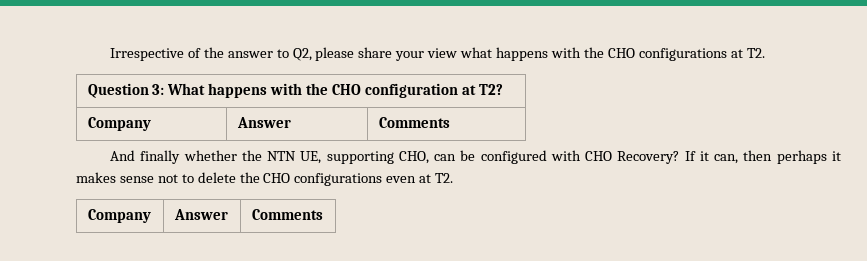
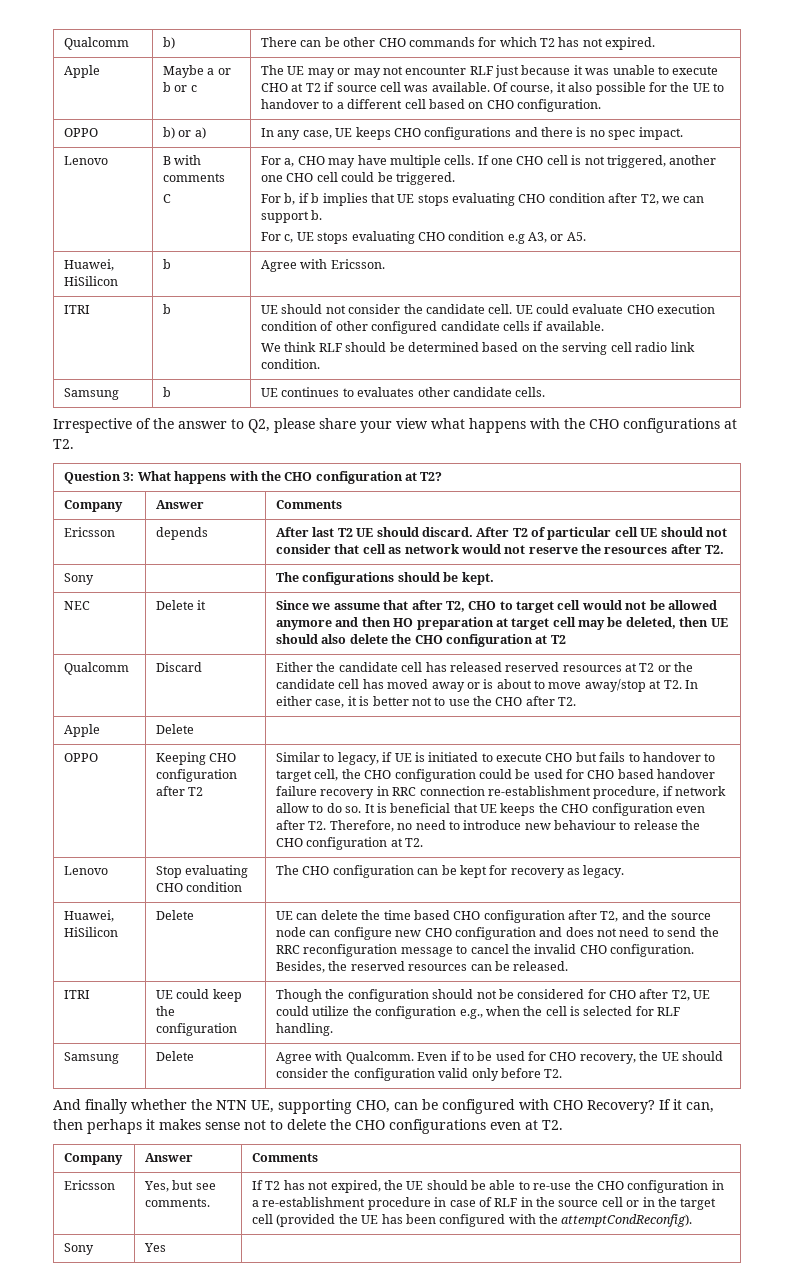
+ Qualcomm | b) | There can be other CHO commands for which T2 has not expired.
+ Apple | Maybe a or b or c | The UE may or may not encounter RLF just because it was unable to execute CHO at T2 if source cell was available. Of course, it also possible for the UE to handover to a different cell based on CHO configuration.
+ OPPO | b) or a) | In any case, UE keeps CHO configurations and there is no spec impact.
+ Lenovo | B with comments
+ C | For a, CHO may have multiple cells. If one CHO cell is not triggered, another one CHO cell could be triggered.
+ For b, if b implies that UE stops evaluating CHO condition after T2, we can support b.
+ For c, UE stops evaluating CHO condition e.g A3, or A5.
+ Huawei, HiSilicon | b | Agree with Ericsson.
+ ITRI | b | UE should not consider the candidate cell. UE could evaluate CHO execution condition of other configured candidate cells if available.
+ We think RLF should be determined based on the serving cell radio link condition.
+ Samsung | b | UE continues to evaluates other candidate cells.
+ Ericsson | depends | After last T2 UE should discard. After T2 of particular cell UE should not consider that cell as network would not reserve the resources after T2.
+ Sony | | The configurations should be kept.
+ NEC | Delete it | Since we assume that after T2, CHO to target cell would not be allowed anymore and then HO preparation at target cell may be deleted, then UE should also delete the CHO configuration at T2
+ Qualcomm | Discard | Either the candidate cell has released reserved resources at T2 or the candidate cell has moved away or is about to move away/stop at T2. In either case, it is better not to use the CHO after T2.
+ Apple | Delete |
+ OPPO | Keeping CHO configuration after T2 | Similar to legacy, if UE is initiated to execute CHO but fails to handover to target cell, the CHO configuration could be used for CHO based handover failure recovery in RRC connection re-establishment procedure, if network allow to do so. It is beneficial that UE keeps the CHO configuration even after T2. Therefore, no need to introduce new behaviour to release the CHO configuration at T2.
+ Lenovo | Stop evaluating CHO condition | The CHO configuration can be kept for recovery as legacy.
+ Huawei, HiSilicon | Delete | UE can delete the time based CHO configuration after T2, and the source node can configure new CHO configuration and does not need to send the RRC reconfiguration message to cancel the invalid CHO configuration. Besides, the reserved resources can be released.
+ ITRI | UE could keep the configuration | Though the configuration should not be considered for CHO after T2, UE could utilize the configuration e.g., when the cell is selected for RLF handling.
+ Samsung | Delete | Agree with Qualcomm. Even if to be used for CHO recovery, the UE should consider the configuration valid only before T2.
+ Ericsson | Yes, but see comments. | If T2 has not expired, the UE should be able to re-use the CHO configuration in a re-establishment procedure in case of RLF in the source cell or in the target cell (provided the UE has been configured with the attemptCondReconfig).
+ Sony | Yes |

